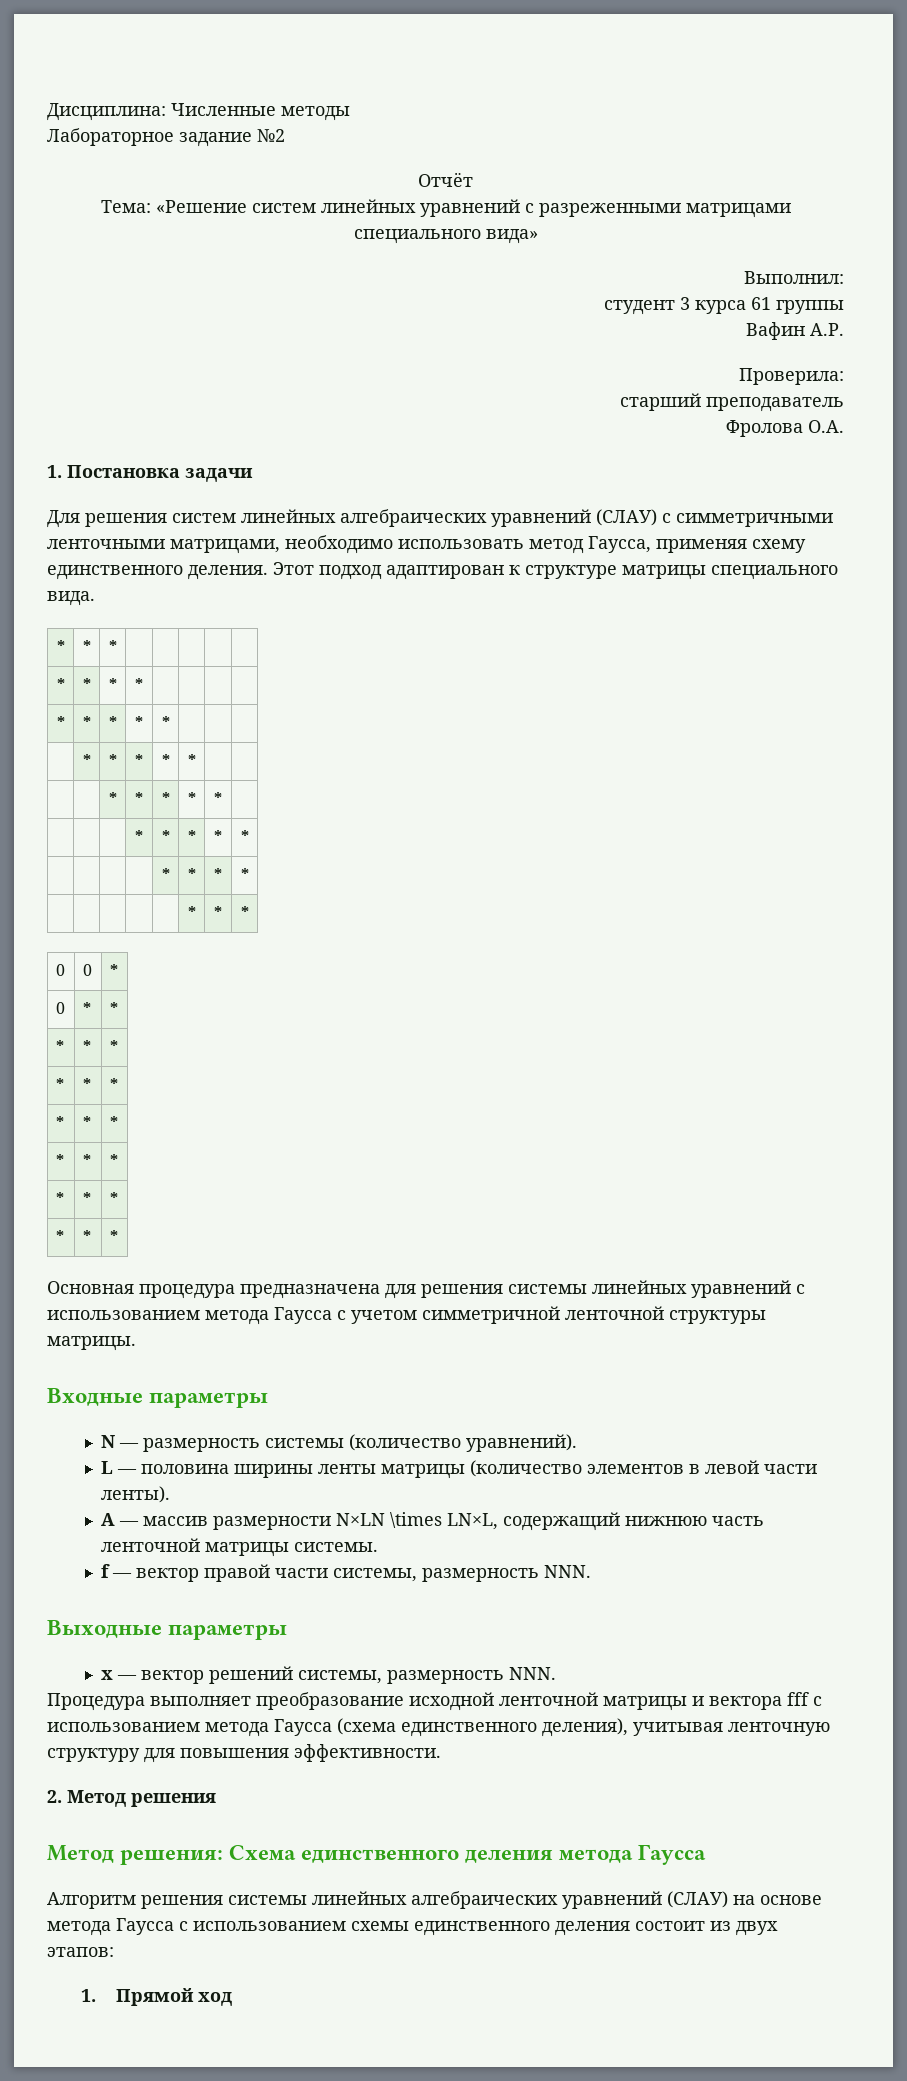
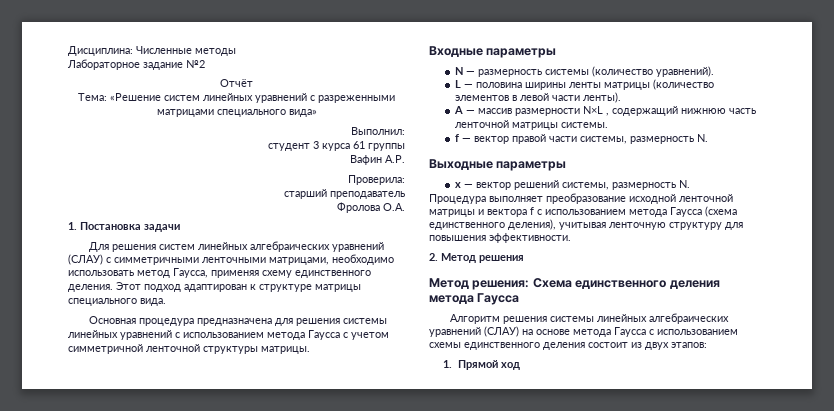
- * | * | * | | | | |
- * | * | * | * | | | |
- * | * | * | * | * | | |
- | * | * | * | * | * | |
- | | * | * | * | * | * |
- | | | * | * | * | * | *
- | | | | * | * | * | *
- | | | | | * | * | *
- 0 | 0 | *
- 0 | * | *
- * | * | *
- * | * | *
- * | * | *
- * | * | *
- * | * | *
- * | * | *
- A — массив размерности N×LN \times LN×L, содержащий нижнюю часть ленточной матрицы системы.
+ A — массив размерности N×L , содержащий нижнюю часть ленточной матрицы системы.
- f — вектор правой части системы, размерность NNN.
+ f — вектор правой части системы, размерность N.
- x — вектор решений системы, размерность NNN.
+ x — вектор решений системы, размерность N.
- Процедура выполняет преобразование исходной ленточной матрицы и вектора fff с использованием метода Гаусса (схема единственного деления), учитывая ленточную структуру для повышения эффективности.
+ Процедура выполняет преобразование исходной ленточной матрицы и вектора f с использованием метода Гаусса (схема единственного деления), учитывая ленточную структуру для повышения эффективности.

